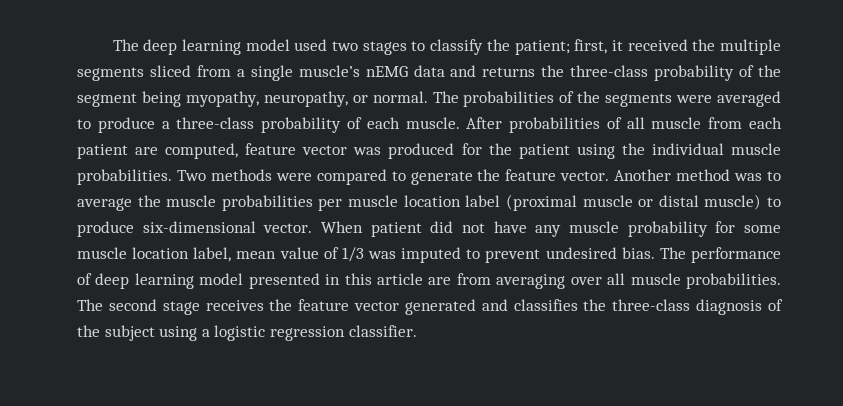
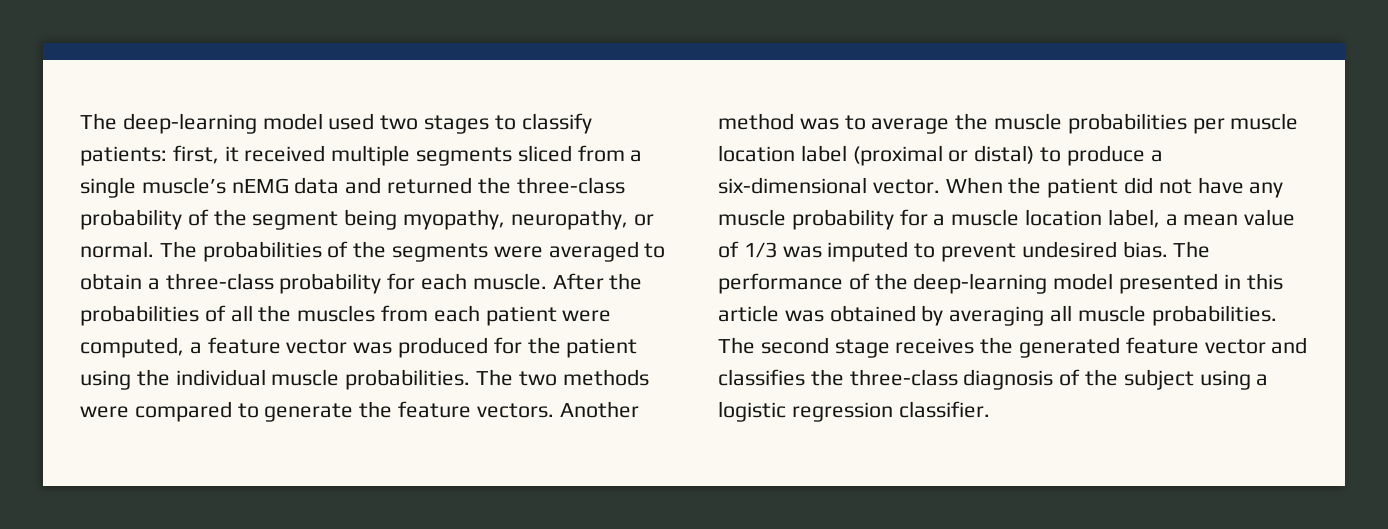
- The deep learning model used two stages to classify the patient; first, it received the multiple segments sliced from a single muscle’s nEMG data and returns the three-class probability of the segment being myopathy, neuropathy, or normal.
+ The deep-learning model used two stages to classify patients: first, it received multiple segments sliced from a single muscle’s nEMG data and returned the three-class probability of the segment being myopathy, neuropathy, or normal.
- The probabilities of the segments were averaged to produce a three-class probability of each muscle.
+ The probabilities of the segments were averaged to obtain a three-class probability for each muscle.
- After probabilities of all muscle from each patient are computed, feature vector was produced for the patient using the individual muscle probabilities.
+ After the probabilities of all the muscles from each patient were computed, a feature vector was produced for the patient using the individual muscle probabilities.
- Two methods were compared to generate the feature vector.
+ The two methods were compared to generate the feature vectors.
- Another method was to average the muscle probabilities per muscle location label (proximal muscle or distal muscle) to produce six-dimensional vector.
+ Another method was to average the muscle probabilities per muscle location label (proximal or distal) to produce a six-dimensional vector.
- When patient did not have any muscle probability for some muscle location label, mean value of 1/3 was imputed to prevent undesired bias.
+ When the patient did not have any muscle probability for a muscle location label, a mean value of 1/3 was imputed to prevent undesired bias.
- The performance of deep learning model presented in this article are from averaging over all muscle probabilities.
+ The performance of the deep-learning model presented in this article was obtained by averaging all muscle probabilities.
- The second stage receives the feature vector generated and classifies the three-class diagnosis of the subject using a logistic regression classifier.
+ The second stage receives the generated feature vector and classifies the three-class diagnosis of the subject using a logistic regression classifier.

